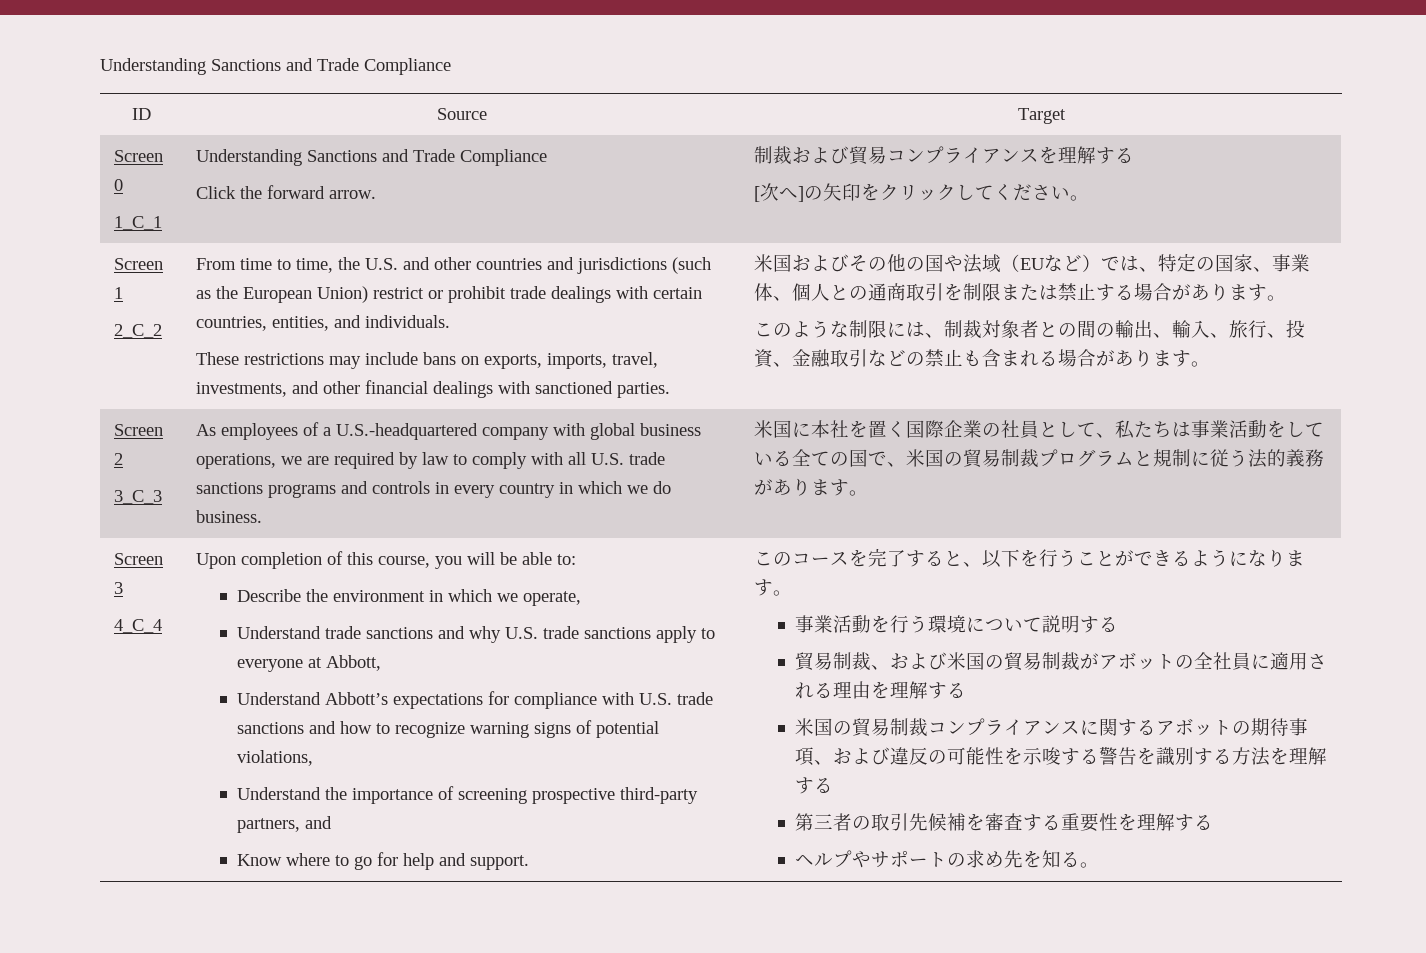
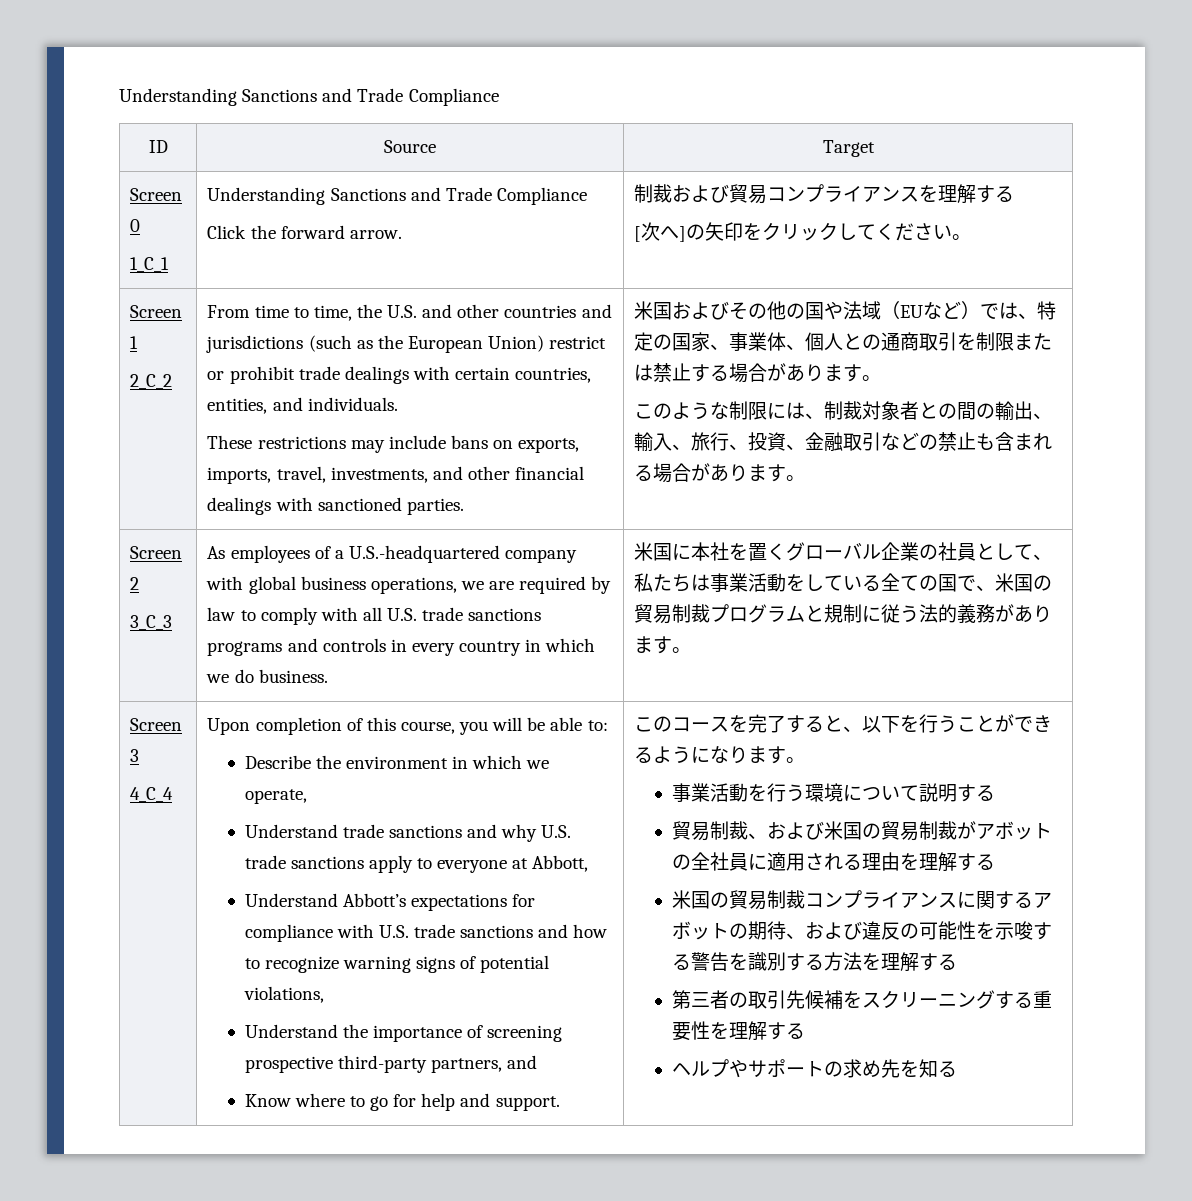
- 米国に本社を置く国際企業の社員として、私たちは事業活動をしている全ての国で、米国の貿易制裁プログラムと規制に従う法的義務があります。
+ 米国に本社を置くグローバル企業の社員として、私たちは事業活動をしている全ての国で、米国の貿易制裁プログラムと規制に従う法的義務があります。
- 米国の貿易制裁コンプライアンスに関するアボットの期待事項、および違反の可能性を示唆する警告を識別する方法を理解する
+ 米国の貿易制裁コンプライアンスに関するアボットの期待、および違反の可能性を示唆する警告を識別する方法を理解する
- 第三者の取引先候補を審査する重要性を理解する
+ 第三者の取引先候補をスクリーニングする重要性を理解する
- ヘルプやサポートの求め先を知る。
+ ヘルプやサポートの求め先を知る

